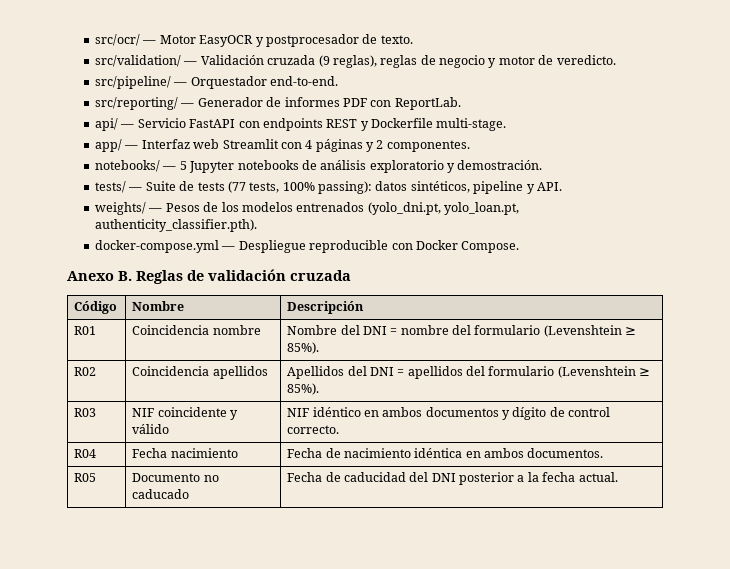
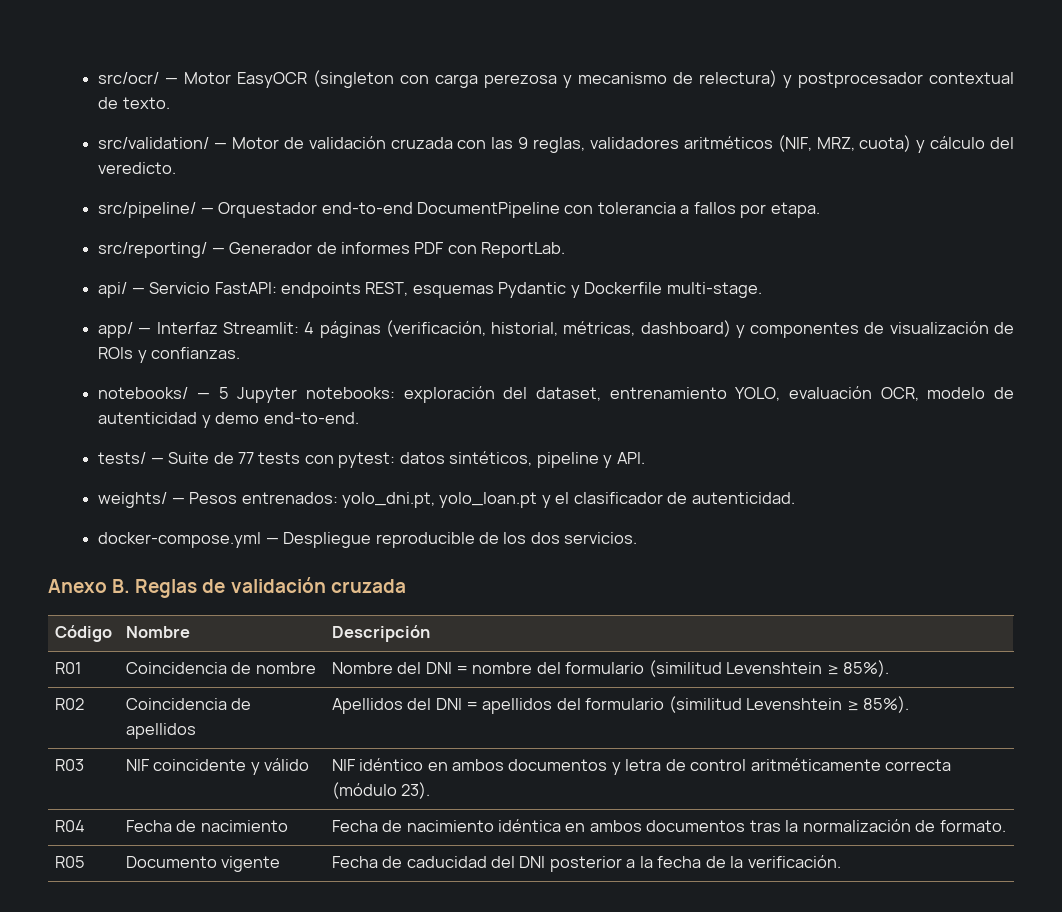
- src/ocr/ — Motor EasyOCR y postprocesador de texto.
+ src/ocr/ — Motor EasyOCR (singleton con carga perezosa y mecanismo de relectura) y postprocesador contextual de texto.
- src/validation/ — Validación cruzada (9 reglas), reglas de negocio y motor de veredicto.
- src/pipeline/ — Orquestador end-to-end.
+ src/validation/ — Motor de validación cruzada con las 9 reglas, validadores aritméticos (NIF, MRZ, cuota) y cálculo del veredicto.
+ src/pipeline/ — Orquestador end-to-end DocumentPipeline con tolerancia a fallos por etapa.
- api/ — Servicio FastAPI con endpoints REST y Dockerfile multi-stage.
+ api/ — Servicio FastAPI: endpoints REST, esquemas Pydantic y Dockerfile multi-stage.
- app/ — Interfaz web Streamlit con 4 páginas y 2 componentes.
- notebooks/ — 5 Jupyter notebooks de análisis exploratorio y demostración.
+ app/ — Interfaz Streamlit: 4 páginas (verificación, historial, métricas, dashboard) y componentes de visualización de ROIs y confianzas.
+ notebooks/ — 5 Jupyter notebooks: exploración del dataset, entrenamiento YOLO, evaluación OCR, modelo de autenticidad y demo end-to-end.
- tests/ — Suite de tests (77 tests, 100% passing): datos sintéticos, pipeline y API.
+ tests/ — Suite de 77 tests con pytest: datos sintéticos, pipeline y API.
- weights/ — Pesos de los modelos entrenados (yolo_dni.pt, yolo_loan.pt, authenticity_classifier.pth).
+ weights/ — Pesos entrenados: yolo_dni.pt, yolo_loan.pt y el clasificador de autenticidad.
- docker-compose.yml — Despliegue reproducible con Docker Compose.
+ docker-compose.yml — Despliegue reproducible de los dos servicios.
- R01 | Coincidencia nombre | Nombre del DNI = nombre del formulario (Levenshtein ≥ 85%).
+ R01 | Coincidencia de nombre | Nombre del DNI = nombre del formulario (similitud Levenshtein ≥ 85%).
- R02 | Coincidencia apellidos | Apellidos del DNI = apellidos del formulario (Levenshtein ≥ 85%).
+ R02 | Coincidencia de apellidos | Apellidos del DNI = apellidos del formulario (similitud Levenshtein ≥ 85%).
- R03 | NIF coincidente y válido | NIF idéntico en ambos documentos y dígito de control correcto.
+ R03 | NIF coincidente y válido | NIF idéntico en ambos documentos y letra de control aritméticamente correcta (módulo 23).
- R04 | Fecha nacimiento | Fecha de nacimiento idéntica en ambos documentos.
+ R04 | Fecha de nacimiento | Fecha de nacimiento idéntica en ambos documentos tras la normalización de formato.
- R05 | Documento no caducado | Fecha de caducidad del DNI posterior a la fecha actual.
+ R05 | Documento vigente | Fecha de caducidad del DNI posterior a la fecha de la verificación.

